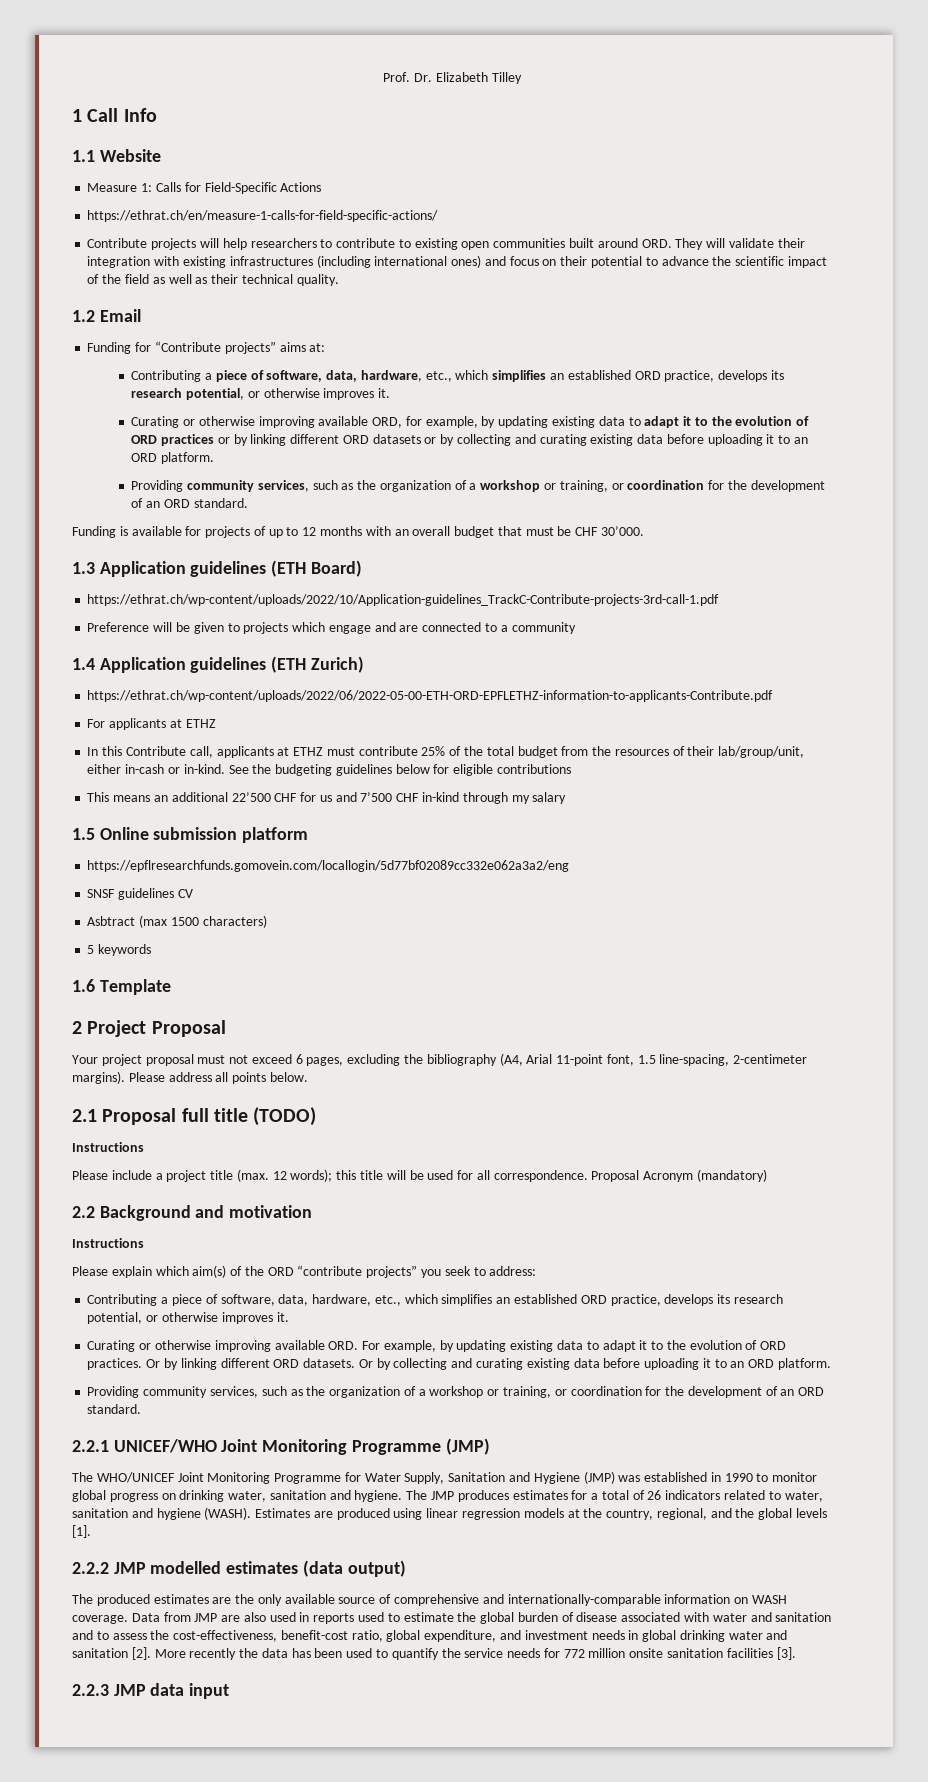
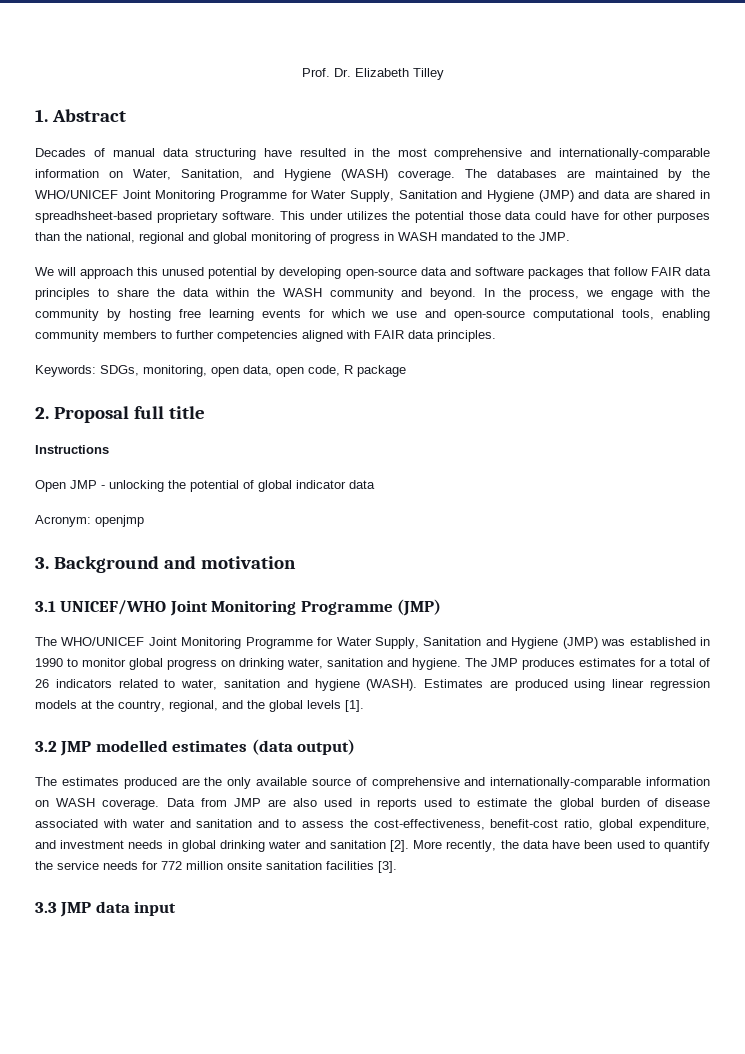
- 1 Call Info
- 1.1 Website
- Measure 1: Calls for Field-Specific Actions
- https://ethrat.ch/en/measure-1-calls-for-field-specific-actions/
- Contribute projects will help researchers to contribute to existing open communities built around ORD. They will validate their integration with existing infrastructures (including international ones) and focus on their potential to advance the scientific impact of the field as well as their technical quality.
- 1.2 Email
- Funding for “Contribute projects” aims at:
- Contributing a piece of software, data, hardware, etc., which simplifies an established ORD practice, develops its research potential, or otherwise improves it.
- Curating or otherwise improving available ORD, for example, by updating existing data to adapt it to the evolution of ORD practices or by linking different ORD datasets or by collecting and curating existing data before uploading it to an ORD platform.
- Providing community services, such as the organization of a workshop or training, or coordination for the development of an ORD standard.
- Funding is available for projects of up to 12 months with an overall budget that must be CHF 30’000.
- 1.3 Application guidelines (ETH Board)
- https://ethrat.ch/wp-content/uploads/2022/10/Application-guidelines_TrackC-Contribute-projects-3rd-call-1.pdf
- Preference will be given to projects which engage and are connected to a community
- 1.4 Application guidelines (ETH Zurich)
- https://ethrat.ch/wp-content/uploads/2022/06/2022-05-00-ETH-ORD-EPFLETHZ-information-to-applicants-Contribute.pdf
- For applicants at ETHZ
- In this Contribute call, applicants at ETHZ must contribute 25% of the total budget from the resources of their lab/group/unit, either in-cash or in-kind. See the budgeting guidelines below for eligible contributions
- This means an additional 22’500 CHF for us and 7’500 CHF in-kind through my salary
- 1.5 Online submission platform
- https://epflresearchfunds.gomovein.com/locallogin/5d77bf02089cc332e062a3a2/eng
- SNSF guidelines CV
- Asbtract (max 1500 characters)
- 5 keywords
- 1.6 Template
- 2 Project Proposal
- Your project proposal must not exceed 6 pages, excluding the bibliography (A4, Arial 11-point font, 1.5 line-spacing, 2-centimeter margins). Please address all points below.
- 2.1 Proposal full title (TODO)
+ 1. Abstract
+ Decades of manual data structuring have resulted in the most comprehensive and internationally-comparable information on Water, Sanitation, and Hygiene (WASH) coverage. The databases are maintained by the WHO/UNICEF Joint Monitoring Programme for Water Supply, Sanitation and Hygiene (JMP) and data are shared in spreadhsheet-based proprietary software. This under utilizes the potential those data could have for other purposes than the national, regional and global monitoring of progress in WASH mandated to the JMP.
+ We will approach this unused potential by developing open-source data and software packages that follow FAIR data principles to share the data within the WASH community and beyond. In the process, we engage with the community by hosting free learning events for which we use and open-source computational tools, enabling community members to further competencies aligned with FAIR data principles.
+ Keywords: SDGs, monitoring, open data, open code, R package
+ 2. Proposal full title
  Instructions
- Please include a project title (max. 12 words); this title will be used for all correspondence. Proposal Acronym (mandatory)
- 2.2 Background and motivation
- Instructions
- Please explain which aim(s) of the ORD “contribute projects” you seek to address:
- Contributing a piece of software, data, hardware, etc., which simplifies an established ORD practice, develops its research potential, or otherwise improves it.
- Curating or otherwise improving available ORD. For example, by updating existing data to adapt it to the evolution of ORD practices. Or by linking different ORD datasets. Or by collecting and curating existing data before uploading it to an ORD platform.
- Providing community services, such as the organization of a workshop or training, or coordination for the development of an ORD standard.
- 2.2.1 UNICEF/WHO Joint Monitoring Programme (JMP)
+ Open JMP - unlocking the potential of global indicator data
+ Acronym: openjmp
+ 3. Background and motivation
+ 3.1 UNICEF/WHO Joint Monitoring Programme (JMP)
- 2.2.2 JMP modelled estimates (data output)
+ 3.2 JMP modelled estimates (data output)
- The produced estimates are the only available source of comprehensive and internationally-comparable information on WASH coverage.
+ The estimates produced are the only available source of comprehensive and internationally-comparable information on WASH coverage.
- More recently the data has been used to quantify the service needs for 772 million onsite sanitation facilities [3].
+ More recently, the data have been used to quantify the service needs for 772 million onsite sanitation facilities [3].
- 2.2.3 JMP data input
+ 3.3 JMP data input

